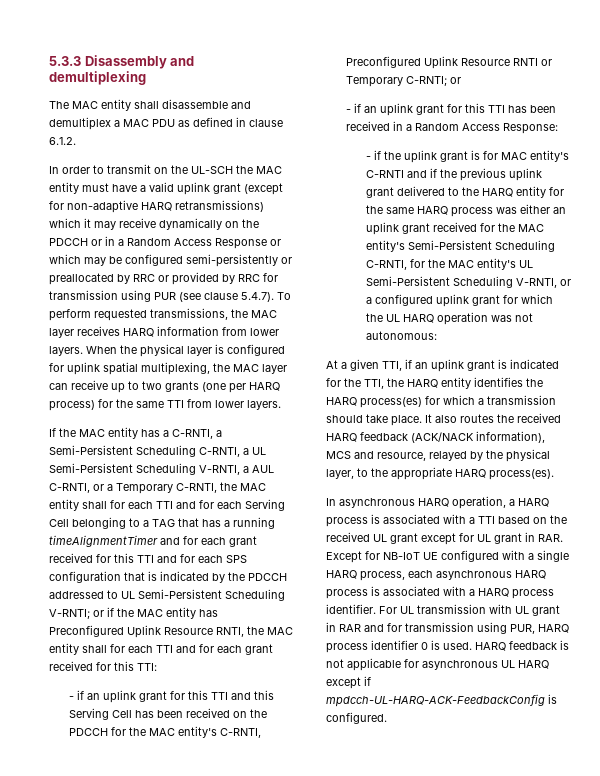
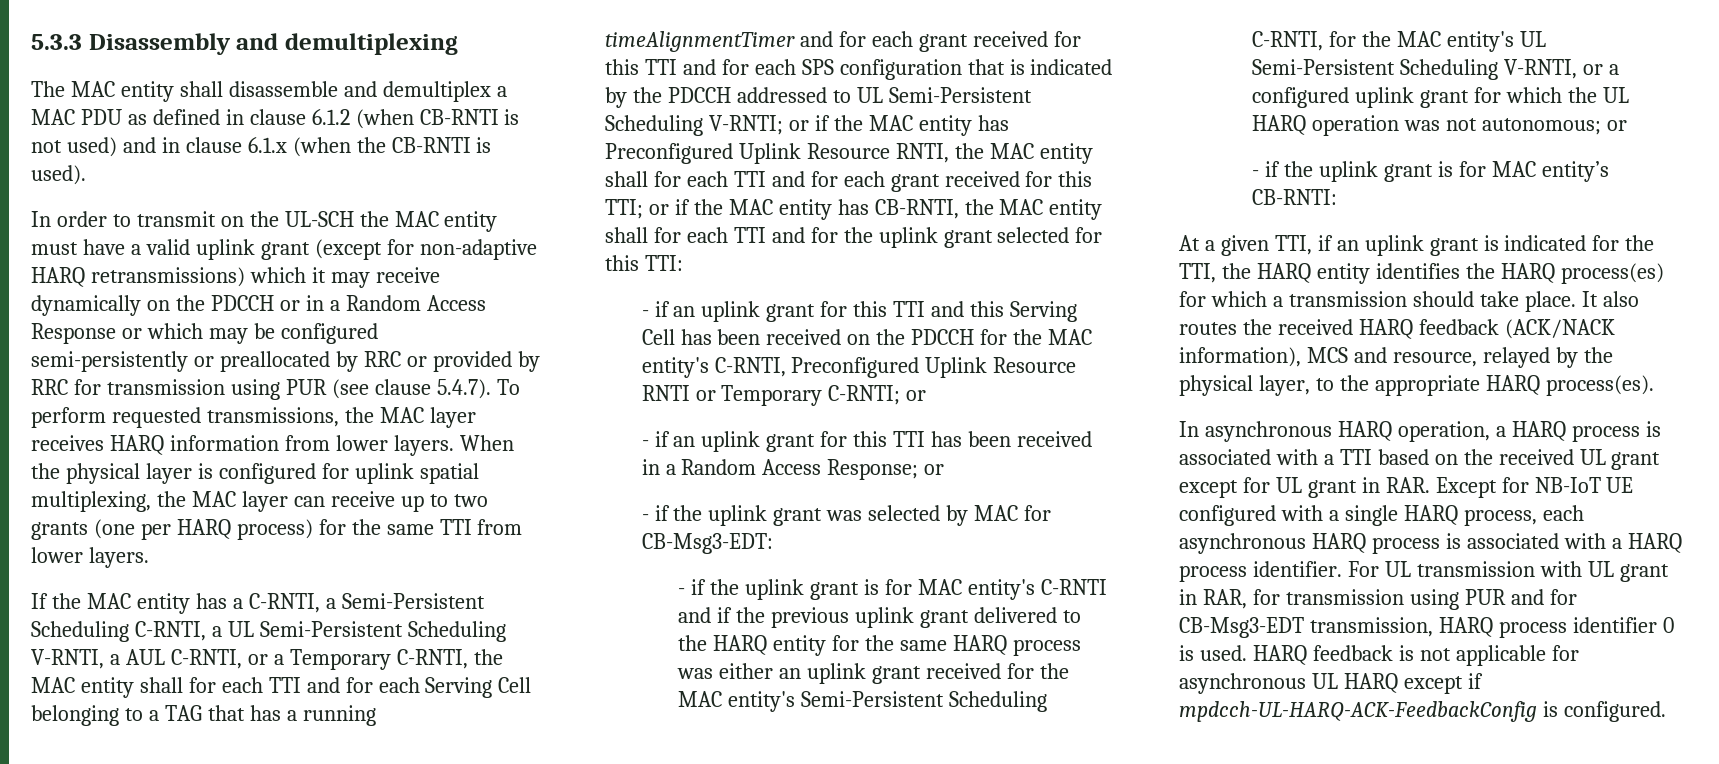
- The MAC entity shall disassemble and demultiplex a MAC PDU as defined in clause 6.1.2.
+ The MAC entity shall disassemble and demultiplex a MAC PDU as defined in clause 6.1.2 (when CB-RNTI is not used) and in clause 6.1.x (when the CB-RNTI is used).
- or if the MAC entity has Preconfigured Uplink Resource RNTI, the MAC entity shall for each TTI and for each grant received for this TTI:
+ or if the MAC entity has Preconfigured Uplink Resource RNTI, the MAC entity shall for each TTI and for each grant received for this TTI; or if the MAC entity has CB-RNTI, the MAC entity shall for each TTI and for the uplink grant selected for this TTI:
- - if an uplink grant for this TTI has been received in a Random Access Response:
+ - if an uplink grant for this TTI has been received in a Random Access Response; or
+ - if the uplink grant was selected by MAC for CB-Msg3-EDT:
- - if the uplink grant is for MAC entity's C-RNTI and if the previous uplink grant delivered to the HARQ entity for the same HARQ process was either an uplink grant received for the MAC entity's Semi-Persistent Scheduling C-RNTI, for the MAC entity's UL Semi-Persistent Scheduling V-RNTI, or a configured uplink grant for which the UL HARQ operation was not autonomous:
+ - if the uplink grant is for MAC entity's C-RNTI and if the previous uplink grant delivered to the HARQ entity for the same HARQ process was either an uplink grant received for the MAC entity's Semi-Persistent Scheduling C-RNTI, for the MAC entity's UL Semi-Persistent Scheduling V-RNTI, or a configured uplink grant for which the UL HARQ operation was not autonomous; or
+ - if the uplink grant is for MAC entity’s CB-RNTI:
- For UL transmission with UL grant in RAR and for transmission using PUR, HARQ process identifier 0 is used.
+ For UL transmission with UL grant in RAR, for transmission using PUR and for CB-Msg3-EDT transmission, HARQ process identifier 0 is used.

